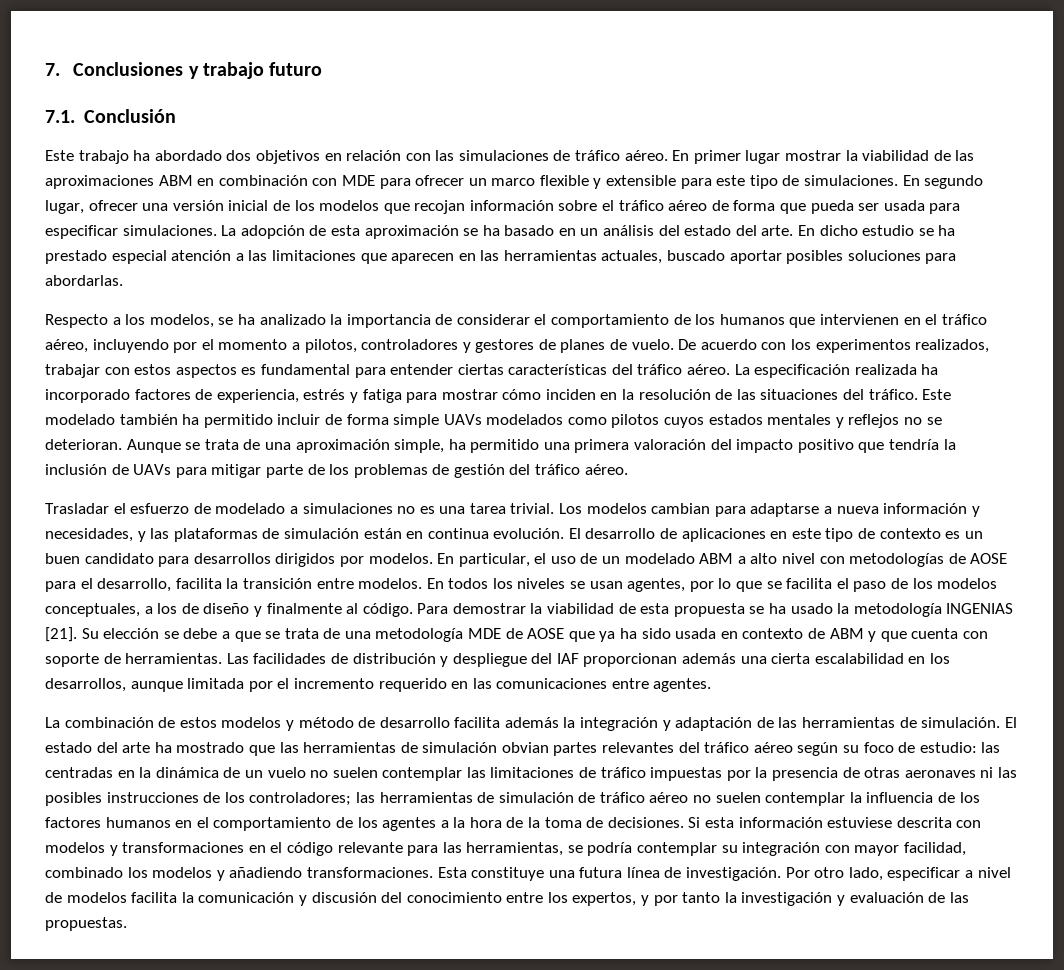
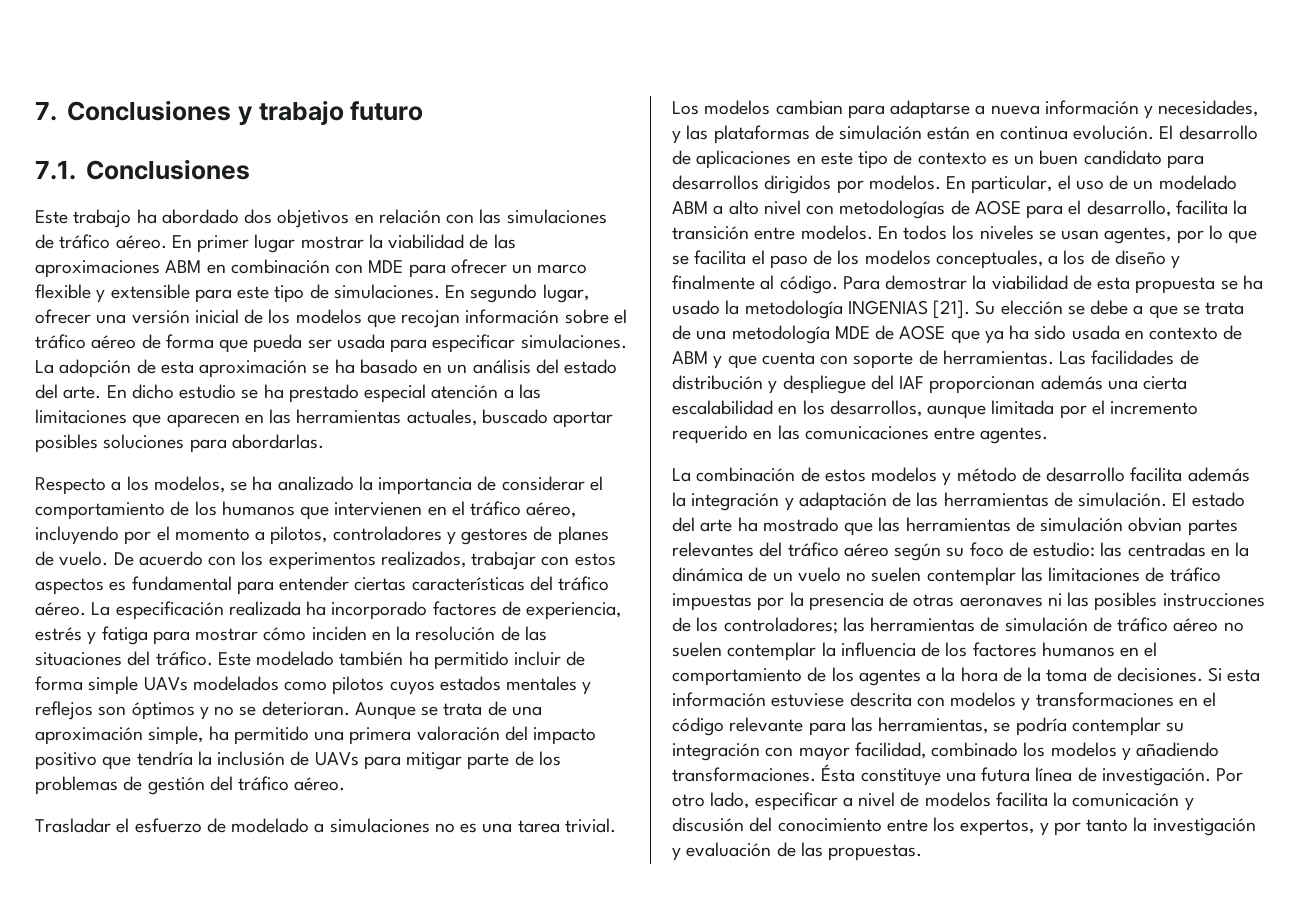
- 7.1. Conclusión
+ 7.1. Conclusiones
- Este modelado también ha permitido incluir de forma simple UAVs modelados como pilotos cuyos estados mentales y reflejos no se deterioran.
+ Este modelado también ha permitido incluir de forma simple UAVs modelados como pilotos cuyos estados mentales y reflejos son óptimos y no se deterioran.
- Esta constituye una futura línea de investigación.
+ Ésta constituye una futura línea de investigación.

